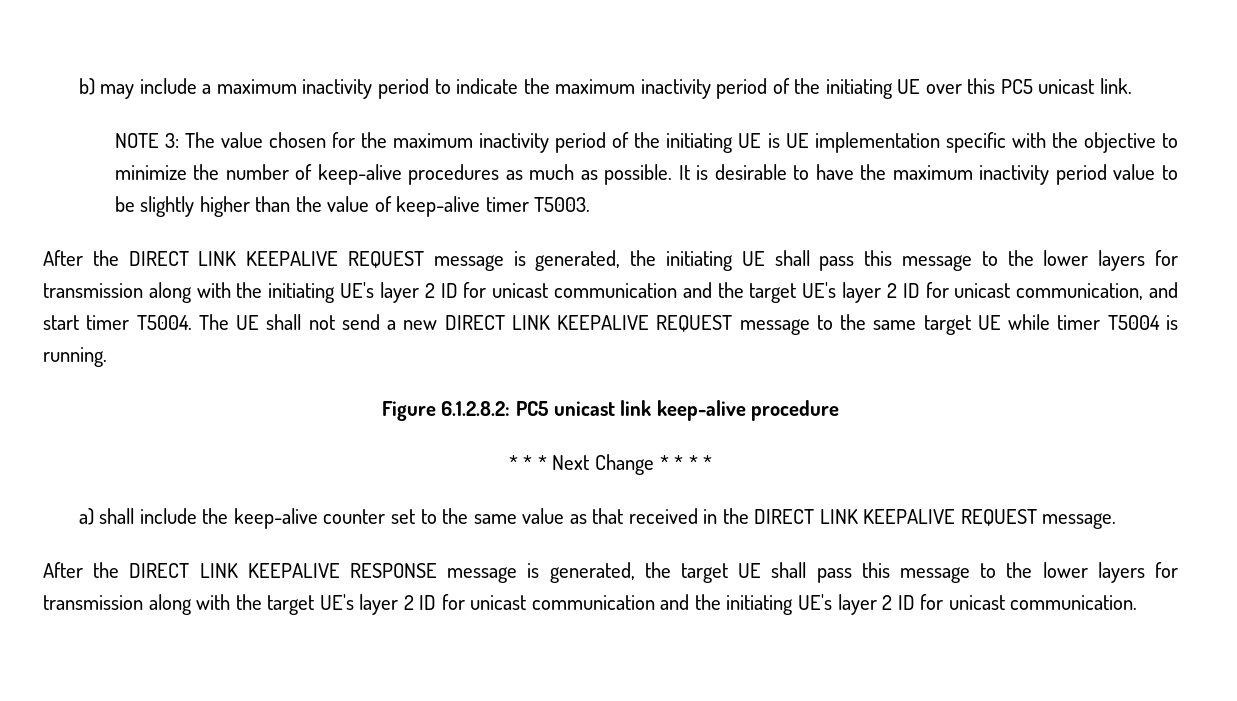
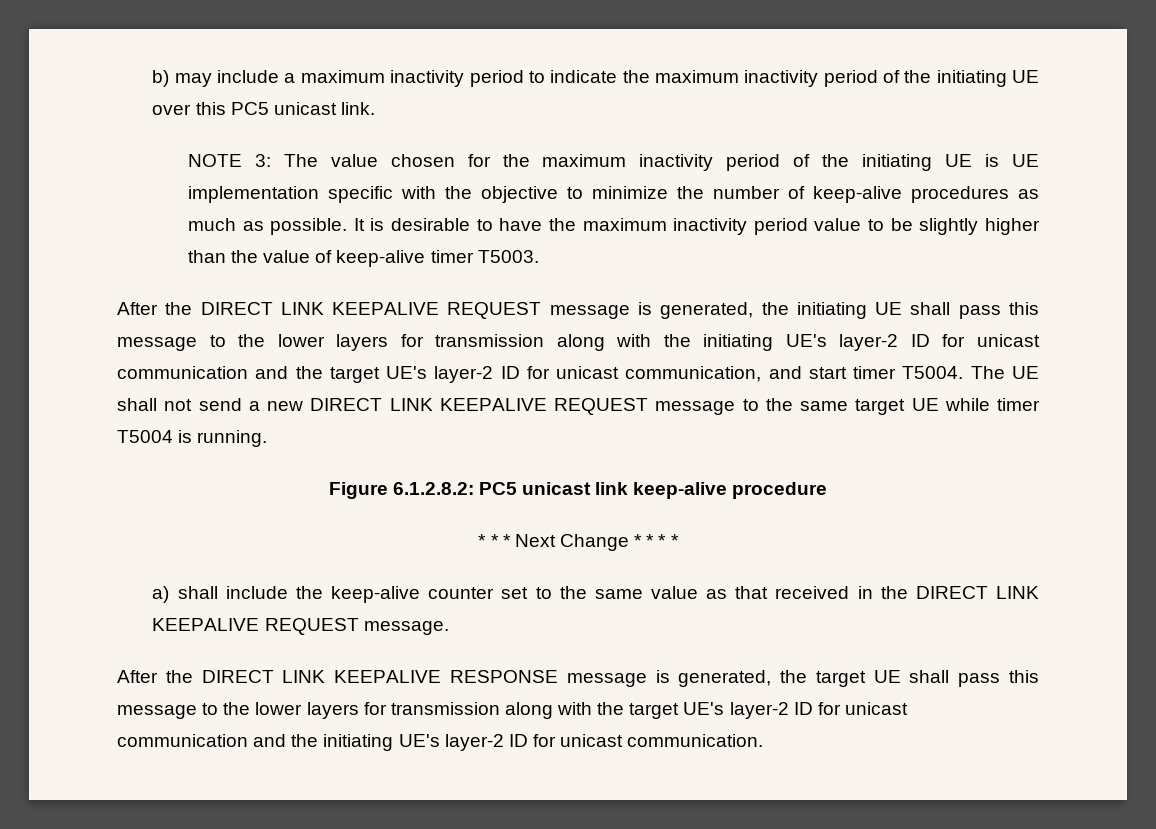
- After the DIRECT LINK KEEPALIVE REQUEST message is generated, the initiating UE shall pass this message to the lower layers for transmission along with the initiating UE's layer 2 ID for unicast communication and the target UE's layer 2 ID for unicast communication, and start timer T5004.
+ After the DIRECT LINK KEEPALIVE REQUEST message is generated, the initiating UE shall pass this message to the lower layers for transmission along with the initiating UE's layer-2 ID for unicast communication and the target UE's layer-2 ID for unicast communication, and start timer T5004.
- After the DIRECT LINK KEEPALIVE RESPONSE message is generated, the target UE shall pass this message to the lower layers for transmission along with the target UE's layer 2 ID for unicast communication and the initiating UE's layer 2 ID for unicast communication.
+ After the DIRECT LINK KEEPALIVE RESPONSE message is generated, the target UE shall pass this message to the lower layers for transmission along with the target UE's layer-2 ID for unicast communication and the initiating UE's layer-2 ID for unicast communication.

